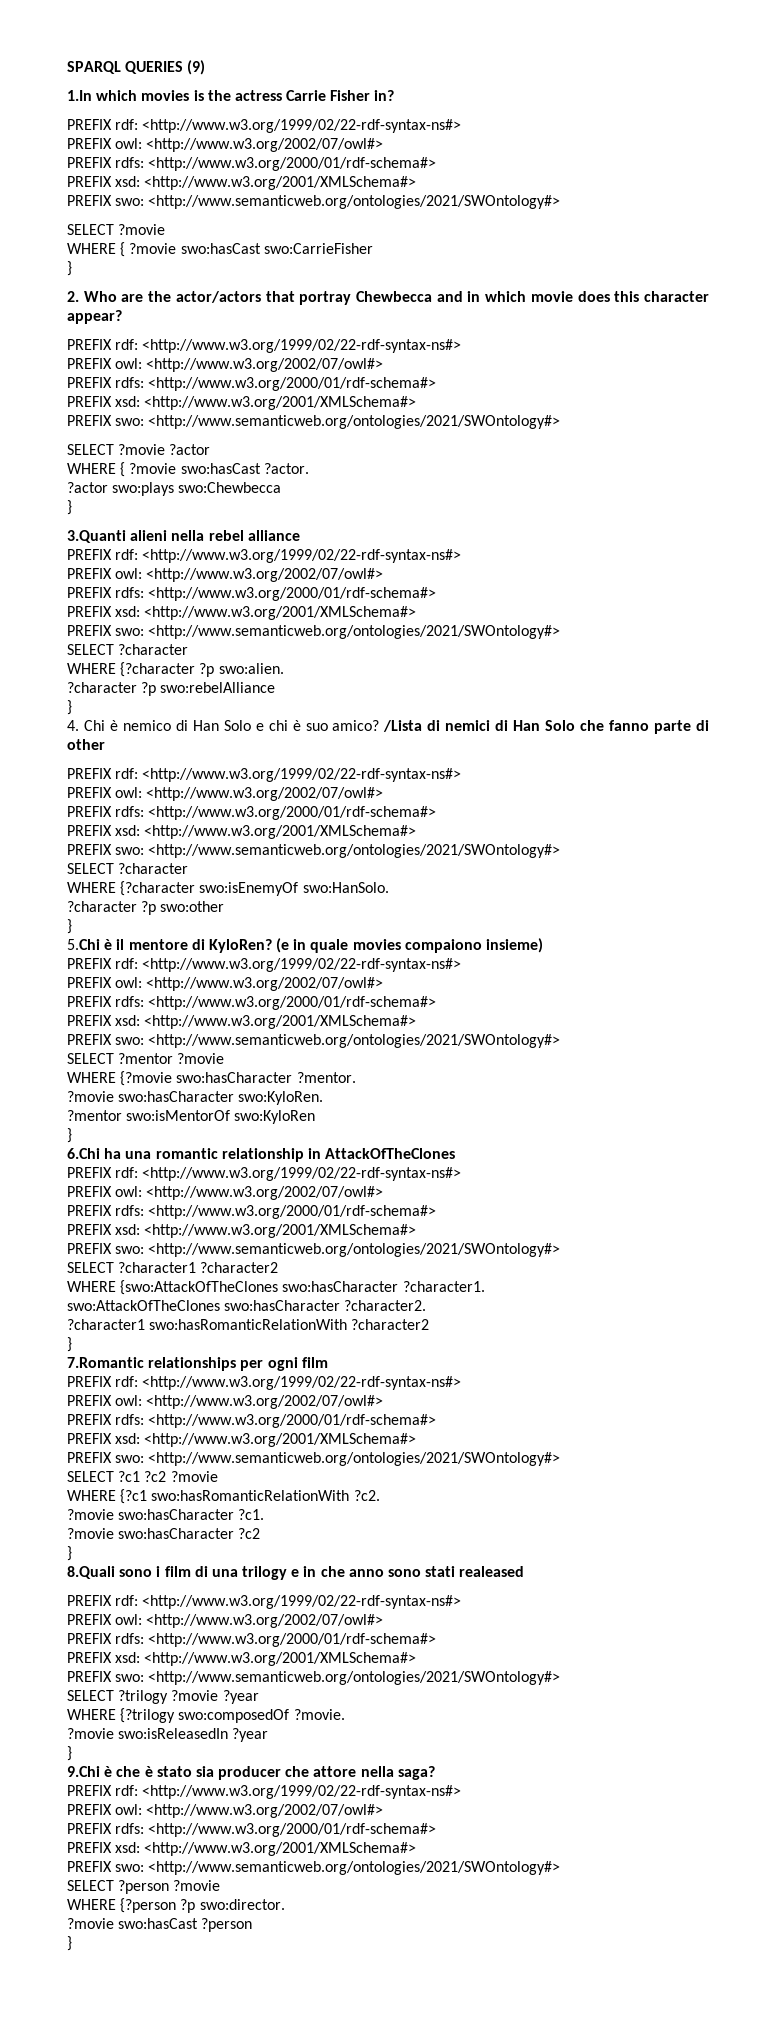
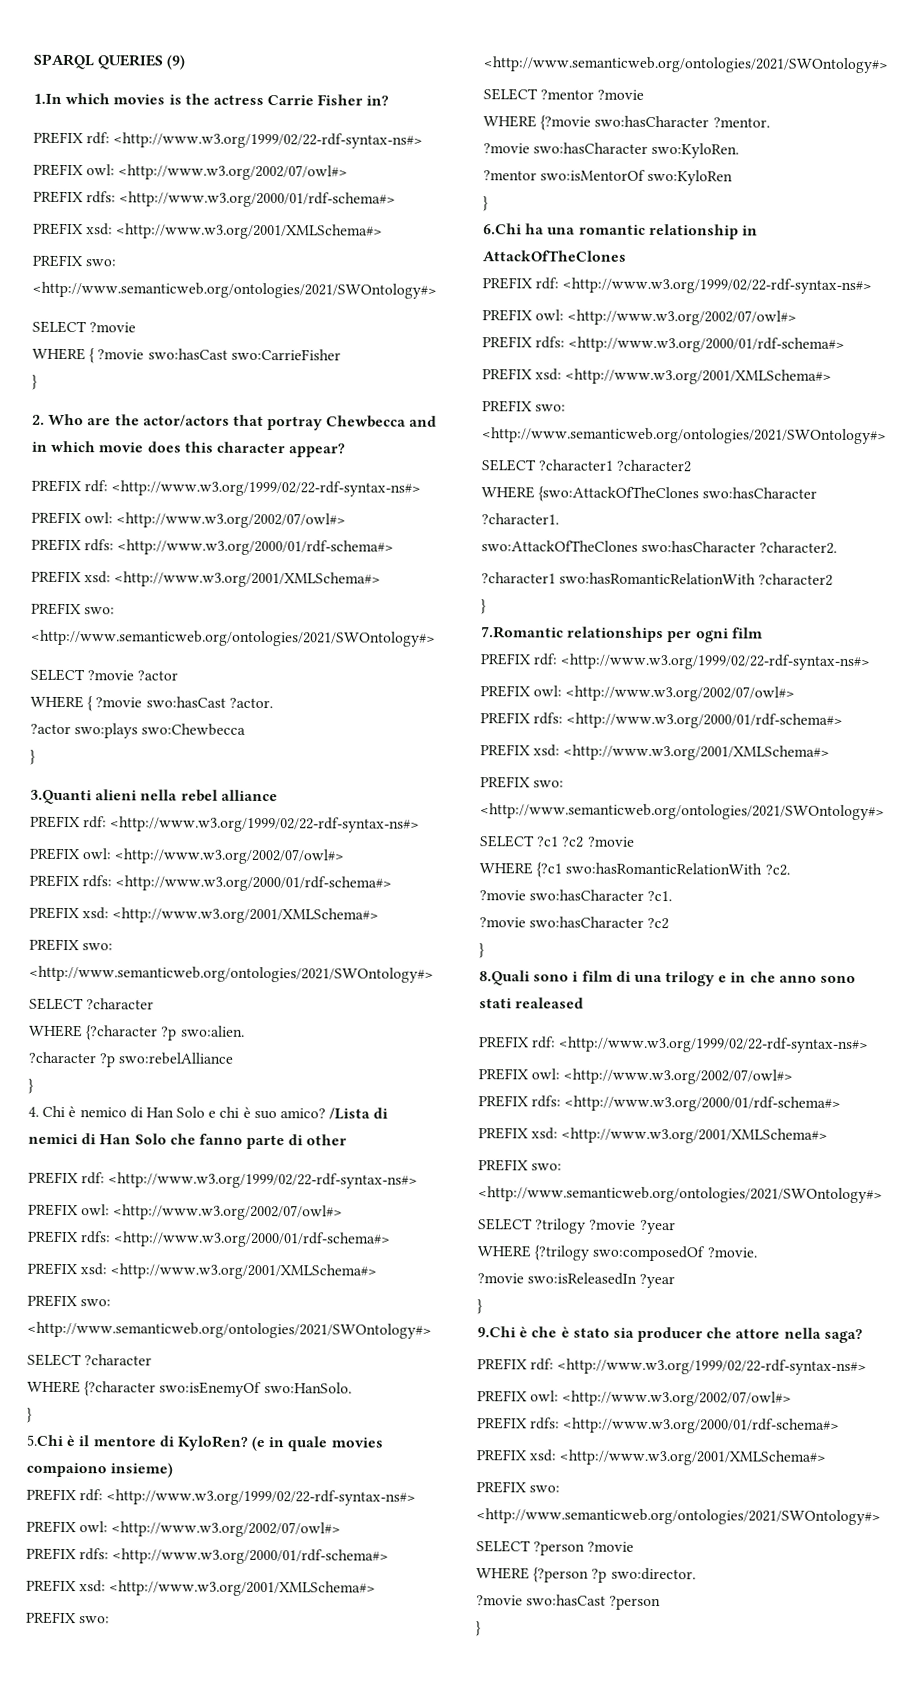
- ?character ?p swo:other

